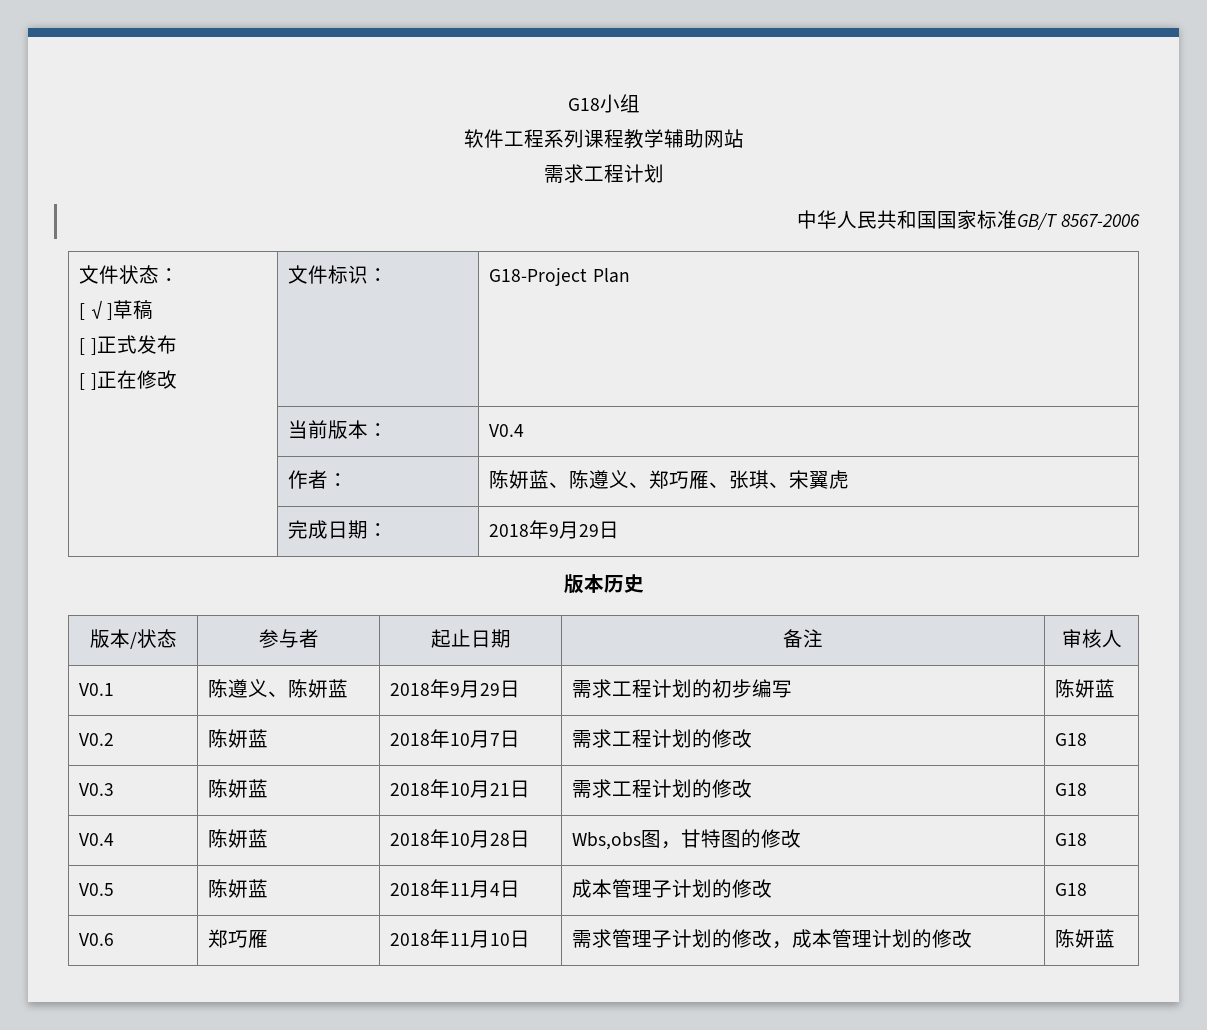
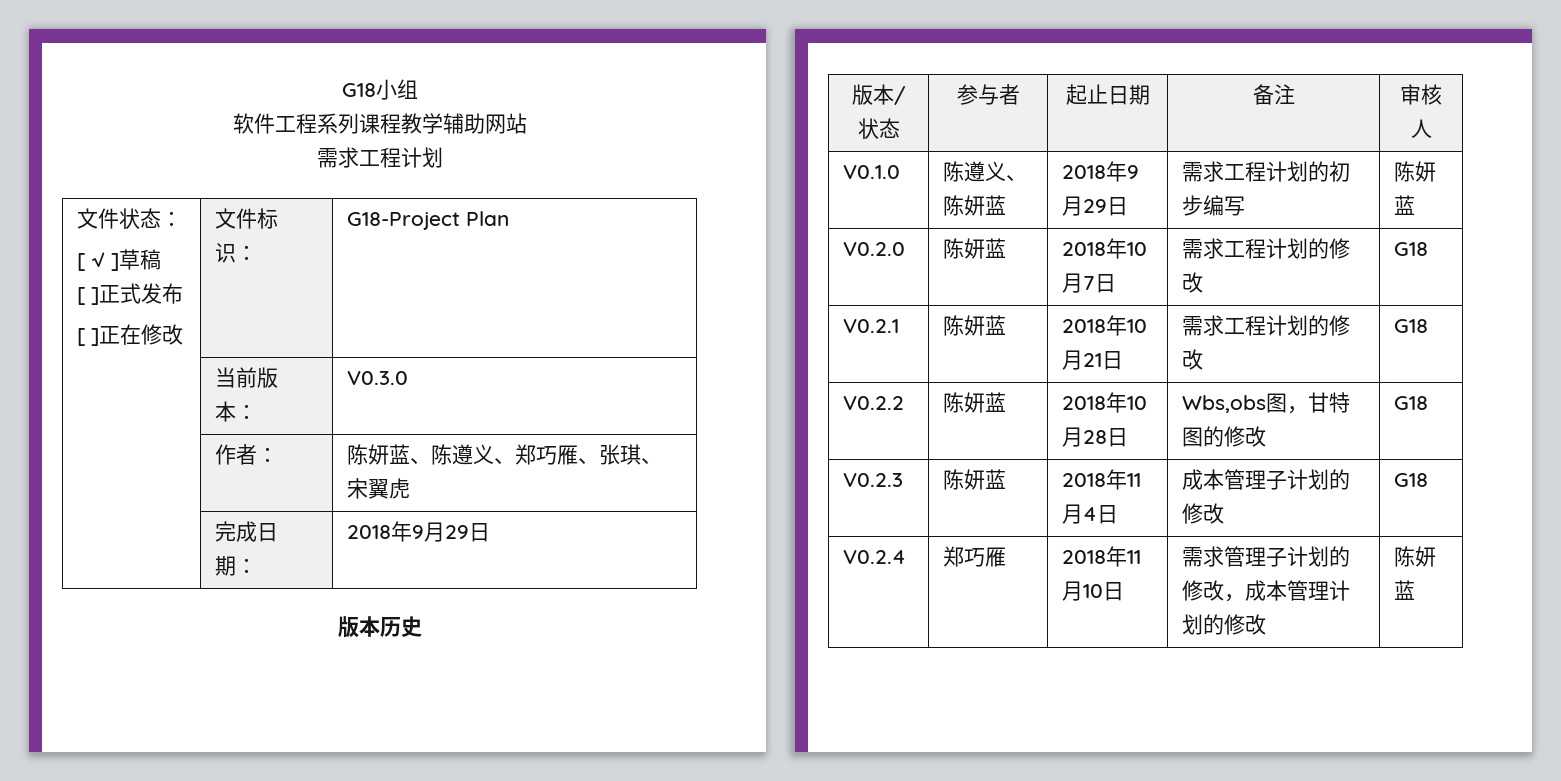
- 中华人民共和国国家标准GB/T 8567-2006
- | 当前版本： | V0.4
+ | 当前版本： | V0.3.0
- V0.1 | 陈遵义、陈妍蓝 | 2018年9月29日 | 需求工程计划的初步编写 | 陈妍蓝
+ V0.1.0 | 陈遵义、陈妍蓝 | 2018年9月29日 | 需求工程计划的初步编写 | 陈妍蓝
- V0.2 | 陈妍蓝 | 2018年10月7日 | 需求工程计划的修改 | G18
+ V0.2.0 | 陈妍蓝 | 2018年10月7日 | 需求工程计划的修改 | G18
- V0.3 | 陈妍蓝 | 2018年10月21日 | 需求工程计划的修改 | G18
+ V0.2.1 | 陈妍蓝 | 2018年10月21日 | 需求工程计划的修改 | G18
- V0.4 | 陈妍蓝 | 2018年10月28日 | Wbs,obs图，甘特图的修改 | G18
+ V0.2.2 | 陈妍蓝 | 2018年10月28日 | Wbs,obs图，甘特图的修改 | G18
- V0.5 | 陈妍蓝 | 2018年11月4日 | 成本管理子计划的修改 | G18
+ V0.2.3 | 陈妍蓝 | 2018年11月4日 | 成本管理子计划的修改 | G18
- V0.6 | 郑巧雁 | 2018年11月10日 | 需求管理子计划的修改，成本管理计划的修改 | 陈妍蓝
+ V0.2.4 | 郑巧雁 | 2018年11月10日 | 需求管理子计划的修改，成本管理计划的修改 | 陈妍蓝

